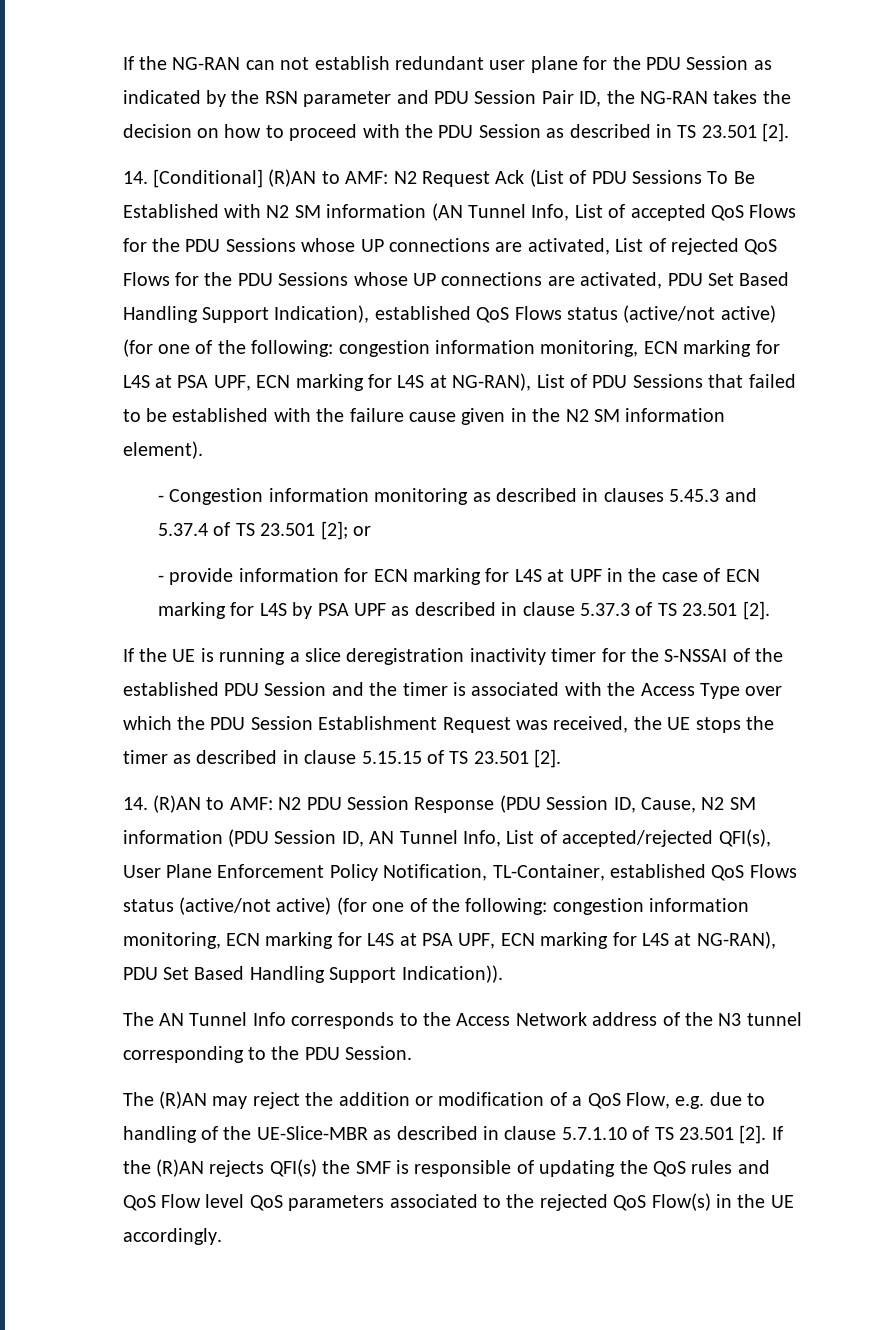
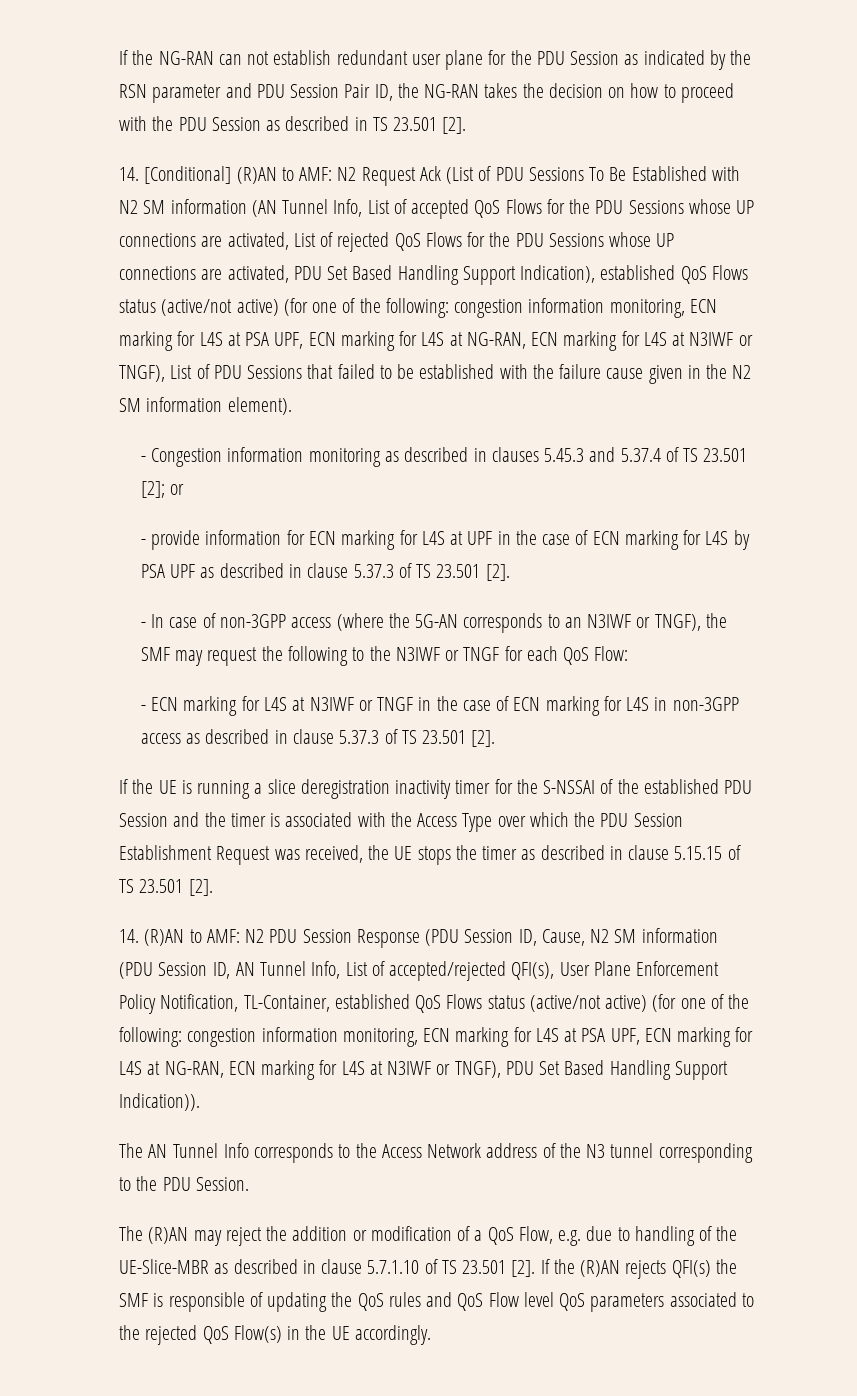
- congestion information monitoring, ECN marking for L4S at PSA UPF, ECN marking for L4S at NG-RAN), List of PDU Sessions that failed to be established with the failure cause given in the N2 SM information element).
+ congestion information monitoring, ECN marking for L4S at PSA UPF, ECN marking for L4S at NG-RAN, ECN marking for L4S at N3IWF or TNGF), List of PDU Sessions that failed to be established with the failure cause given in the N2 SM information element).
+ - In case of non-3GPP access (where the 5G-AN corresponds to an N3IWF or TNGF), the SMF may request the following to the N3IWF or TNGF for each QoS Flow:
+ - ECN marking for L4S at N3IWF or TNGF in the case of ECN marking for L4S in non-3GPP access as described in clause 5.37.3 of TS 23.501 [2].
- congestion information monitoring, ECN marking for L4S at PSA UPF, ECN marking for L4S at NG-RAN), PDU Set Based Handling Support Indication)).
+ congestion information monitoring, ECN marking for L4S at PSA UPF, ECN marking for L4S at NG-RAN, ECN marking for L4S at N3IWF or TNGF), PDU Set Based Handling Support Indication)).

